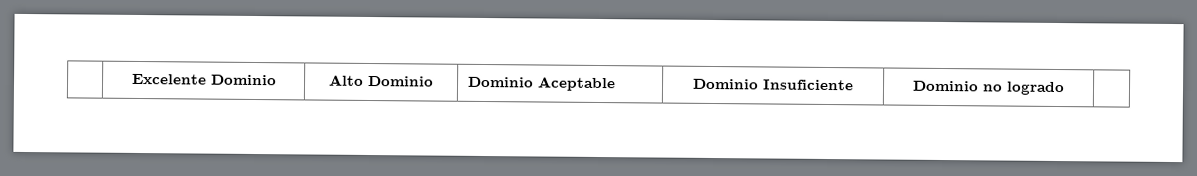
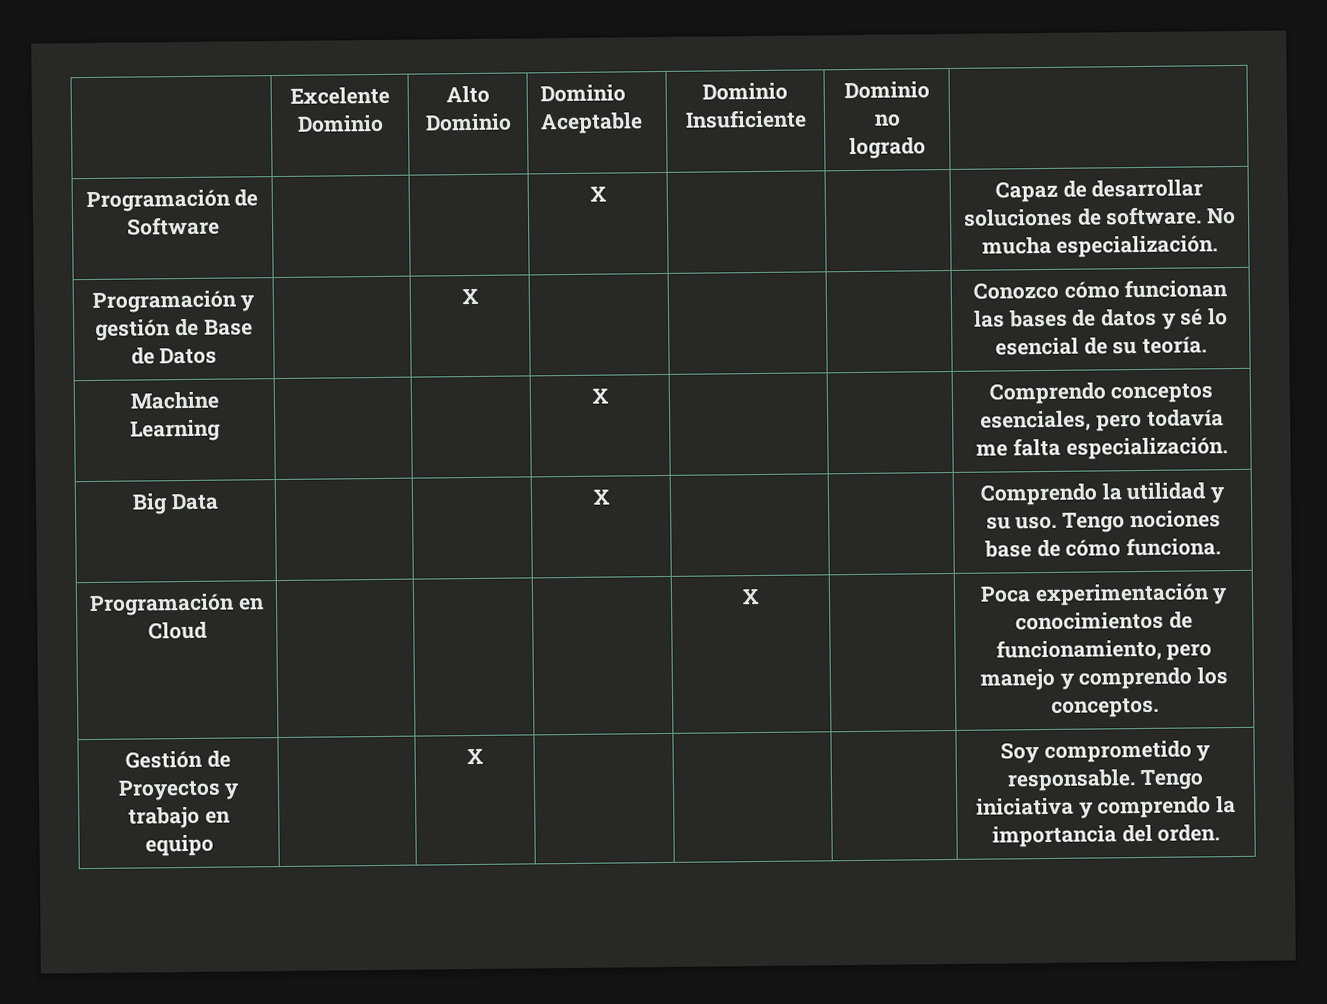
+ Programación de Software | | | X | | | Capaz de desarrollar soluciones de software. No mucha especialización.
+ Programación y gestión de Base de Datos | | X | | | | Conozco cómo funcionan las bases de datos y sé lo esencial de su teoría.
+ Machine Learning | | | X | | | Comprendo conceptos esenciales, pero todavía me falta especialización.
+ Big Data | | | X | | | Comprendo la utilidad y su uso. Tengo nociones base de cómo funciona.
+ Programación en Cloud | | | | X | | Poca experimentación y conocimientos de funcionamiento, pero manejo y comprendo los conceptos.
+ Gestión de Proyectos y trabajo en equipo | | X | | | | Soy comprometido y responsable. Tengo iniciativa y comprendo la importancia del orden.

